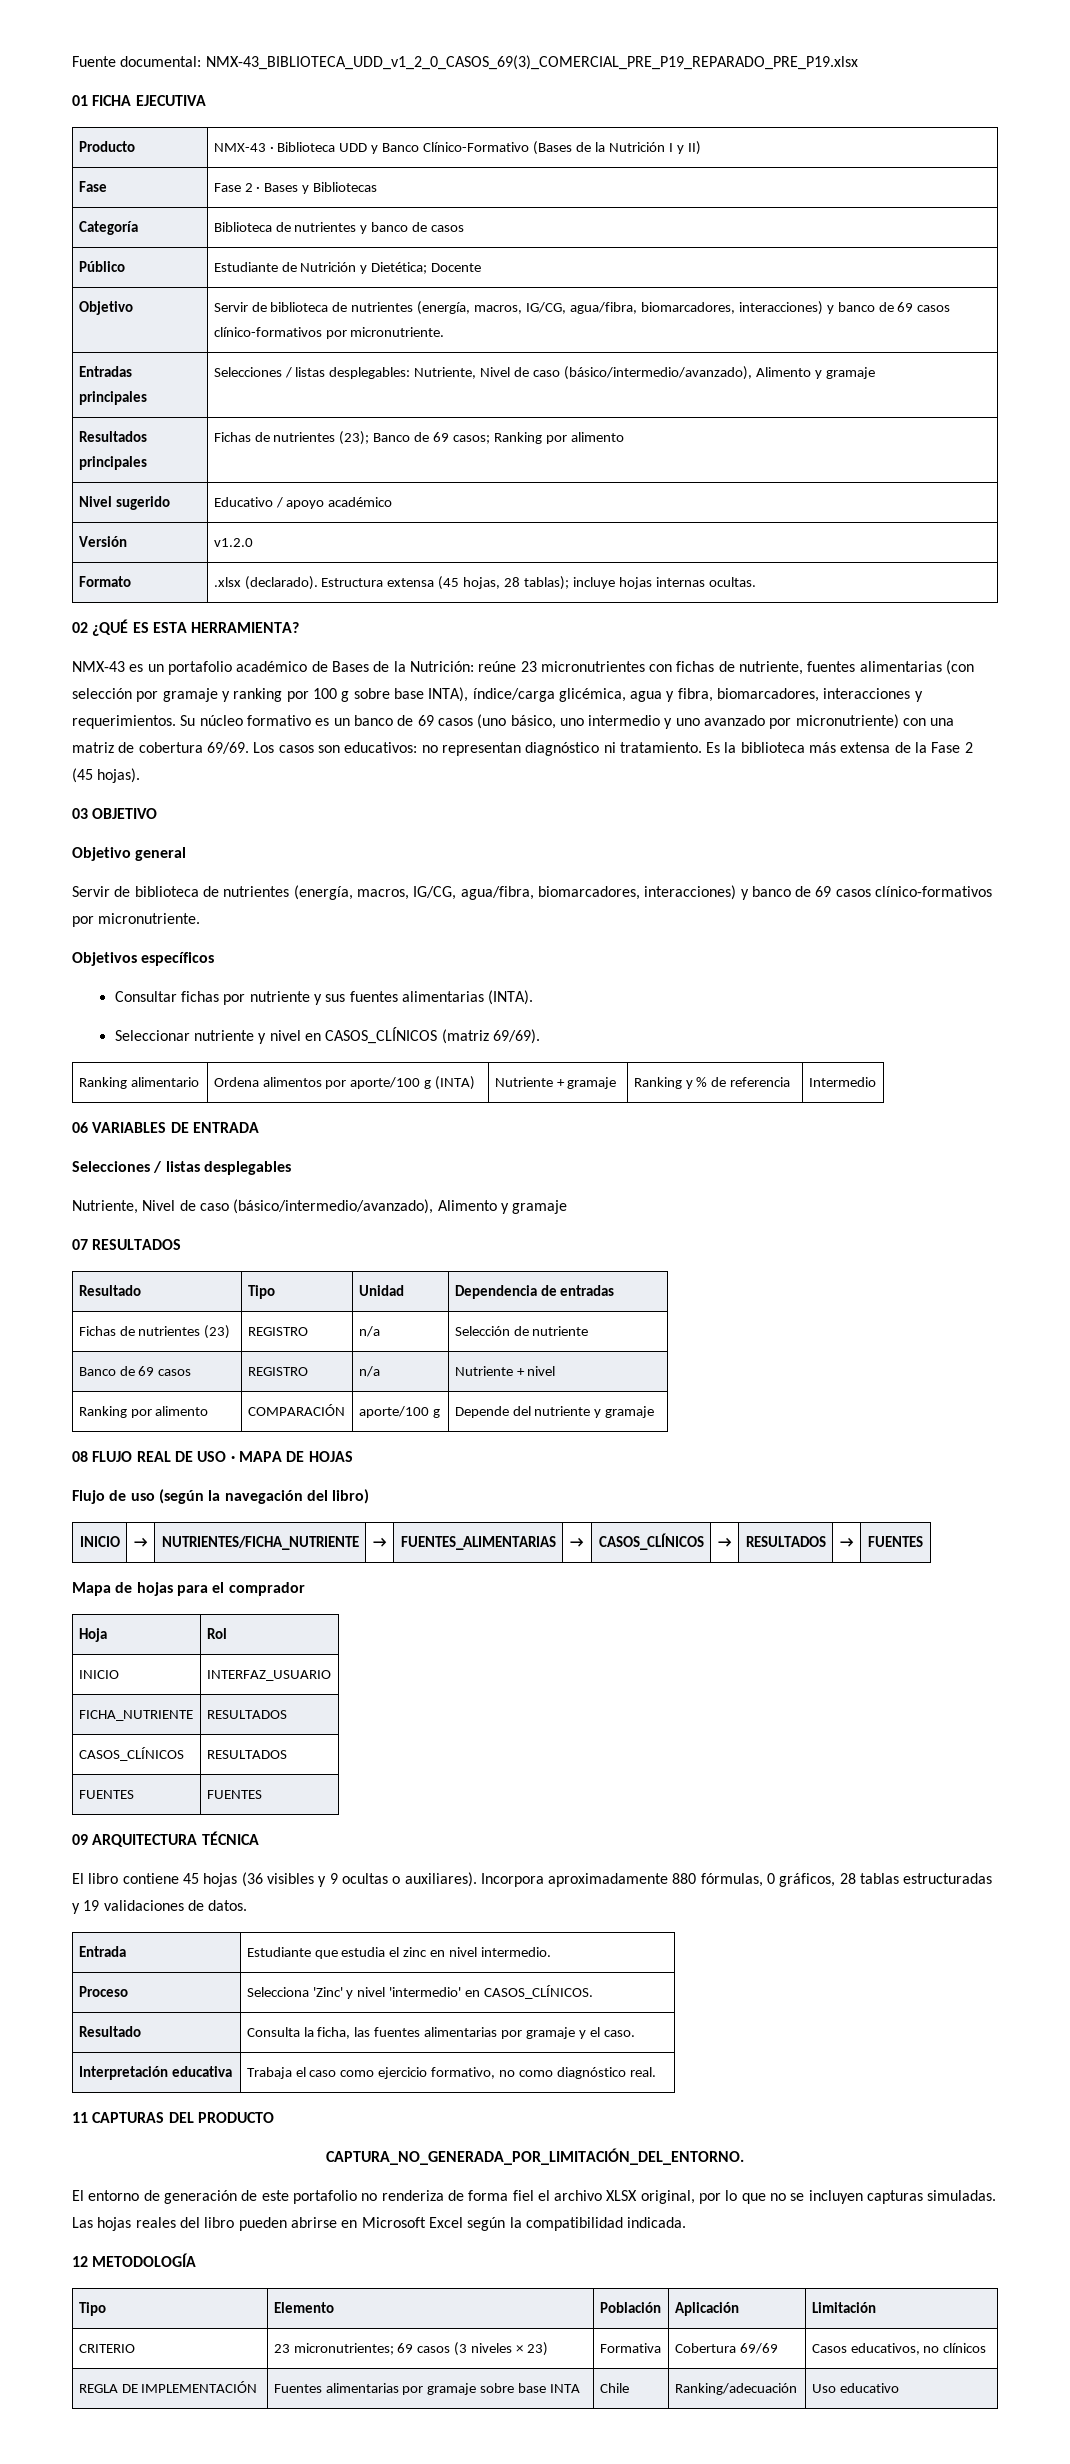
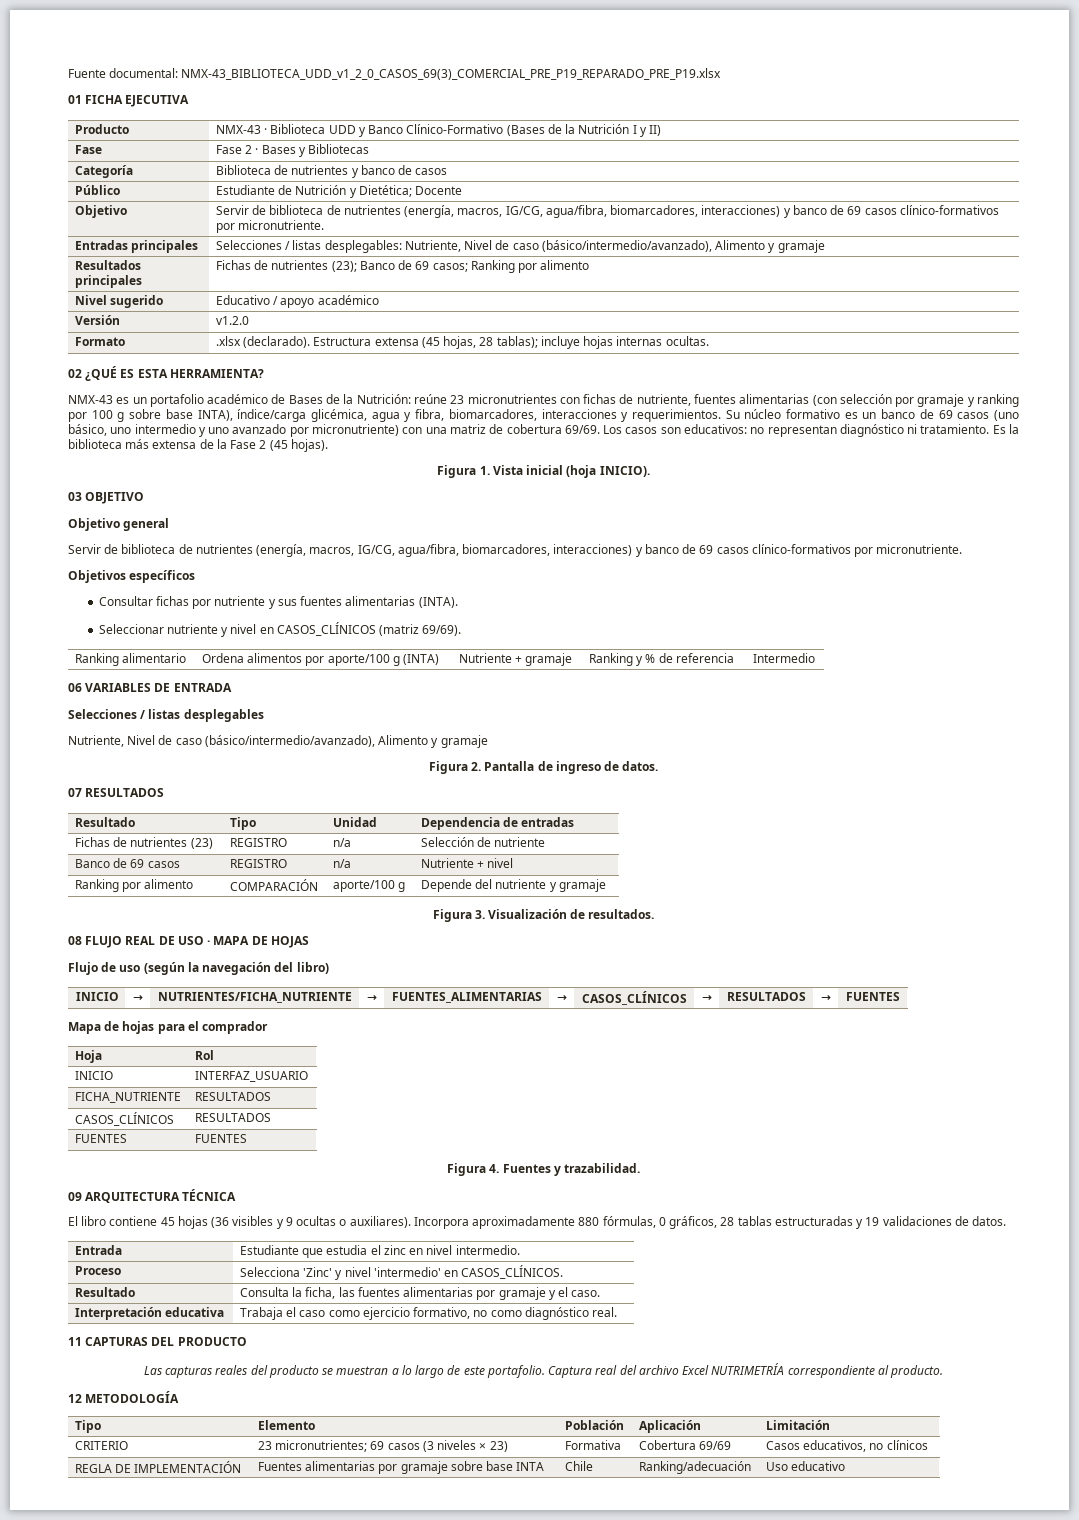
+ Figura 1. Vista inicial (hoja INICIO).
+ Figura 2. Pantalla de ingreso de datos.
+ Figura 3. Visualización de resultados.
+ Figura 4. Fuentes y trazabilidad.
- CAPTURA_NO_GENERADA_POR_LIMITACIÓN_DEL_ENTORNO.
- El entorno de generación de este portafolio no renderiza de forma fiel el archivo XLSX original, por lo que no se incluyen capturas simuladas. Las hojas reales del libro pueden abrirse en Microsoft Excel según la compatibilidad indicada.
+ Las capturas reales del producto se muestran a lo largo de este portafolio. Captura real del archivo Excel NUTRIMETRÍA correspondiente al producto.

